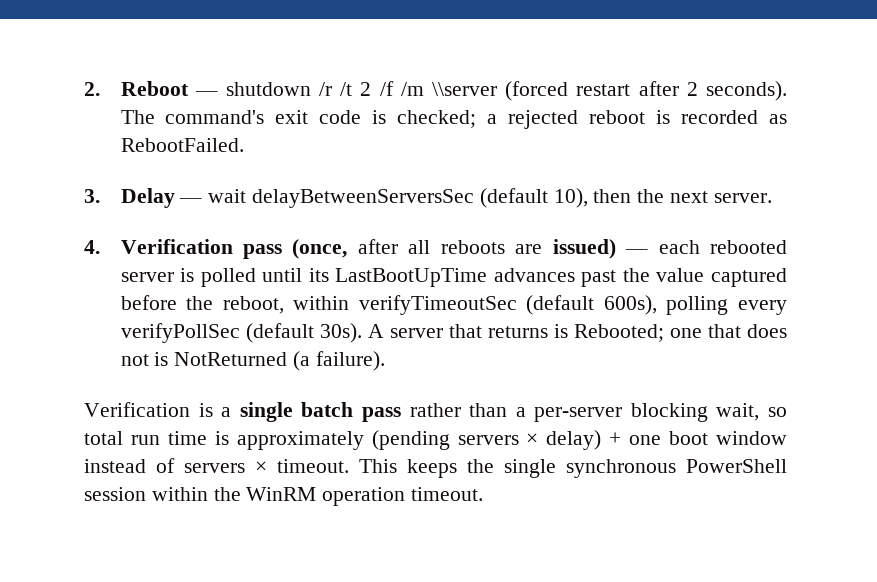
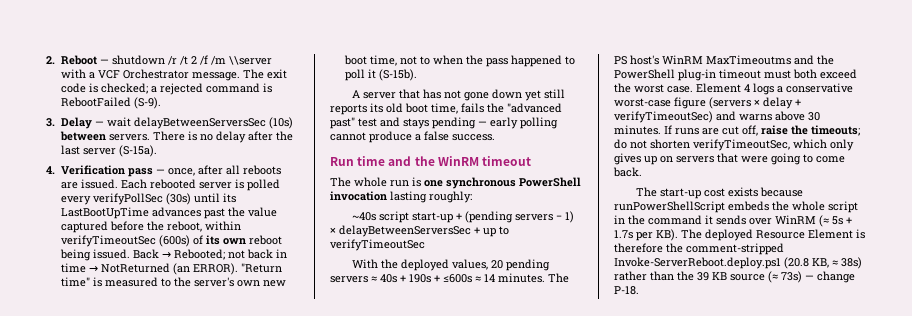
- 2. Reboot — shutdown /r /t 2 /f /m \\server (forced restart after 2 seconds). The command's exit code is checked; a rejected reboot is recorded as RebootFailed.
+ 2. Reboot — shutdown /r /t 2 /f /m \\server with a VCF Orchestrator message. The exit code is checked; a rejected command is RebootFailed (S-9).
- 3. Delay — wait delayBetweenServersSec (default 10), then the next server.
+ 3. Delay — wait delayBetweenServersSec (10s) between servers. There is no delay after the last server (S-15a).
- 4. Verification pass (once, after all reboots are issued) — each rebooted server is polled until its LastBootUpTime advances past the value captured before the reboot, within verifyTimeoutSec (default 600s), polling every verifyPollSec (default 30s). A server that returns is Rebooted; one that does not is NotReturned (a failure).
- Verification is a single batch pass rather than a per-server blocking wait, so total run time is approximately (pending servers × delay) + one boot window instead of servers × timeout. This keeps the single synchronous PowerShell session within the WinRM operation timeout.
+ 4. Verification pass — once, after all reboots are issued. Each rebooted server is polled every verifyPollSec (30s) until its LastBootUpTime advances past the value captured before the reboot, within verifyTimeoutSec (600s) of its own reboot being issued. Back → Rebooted; not back in time → NotReturned (an ERROR). "Return time" is measured to the server's own new boot time, not to when the pass happened to poll it (S-15b).
+ A server that has not gone down yet still reports its old boot time, fails the "advanced past" test and stays pending — early polling cannot produce a false success.
+ Run time and the WinRM timeout
+ The whole run is one synchronous PowerShell invocation lasting roughly:
+ ~40s script start-up + (pending servers − 1) × delayBetweenServersSec + up to verifyTimeoutSec
+ With the deployed values, 20 pending servers ≈ 40s + 190s + ≤600s ≈ 14 minutes. The PS host's WinRM MaxTimeoutms and the PowerShell plug-in timeout must both exceed the worst case. Element 4 logs a conservative worst-case figure (servers × delay + verifyTimeoutSec) and warns above 30 minutes. If runs are cut off, raise the timeouts; do not shorten verifyTimeoutSec, which only gives up on servers that were going to come back.
+ The start-up cost exists because runPowerShellScript embeds the whole script in the command it sends over WinRM (≈ 5s + 1.7s per KB). The deployed Resource Element is therefore the comment-stripped Invoke-ServerReboot.deploy.ps1 (20.8 KB, ≈ 38s) rather than the 39 KB source (≈ 73s) — change P-18.

